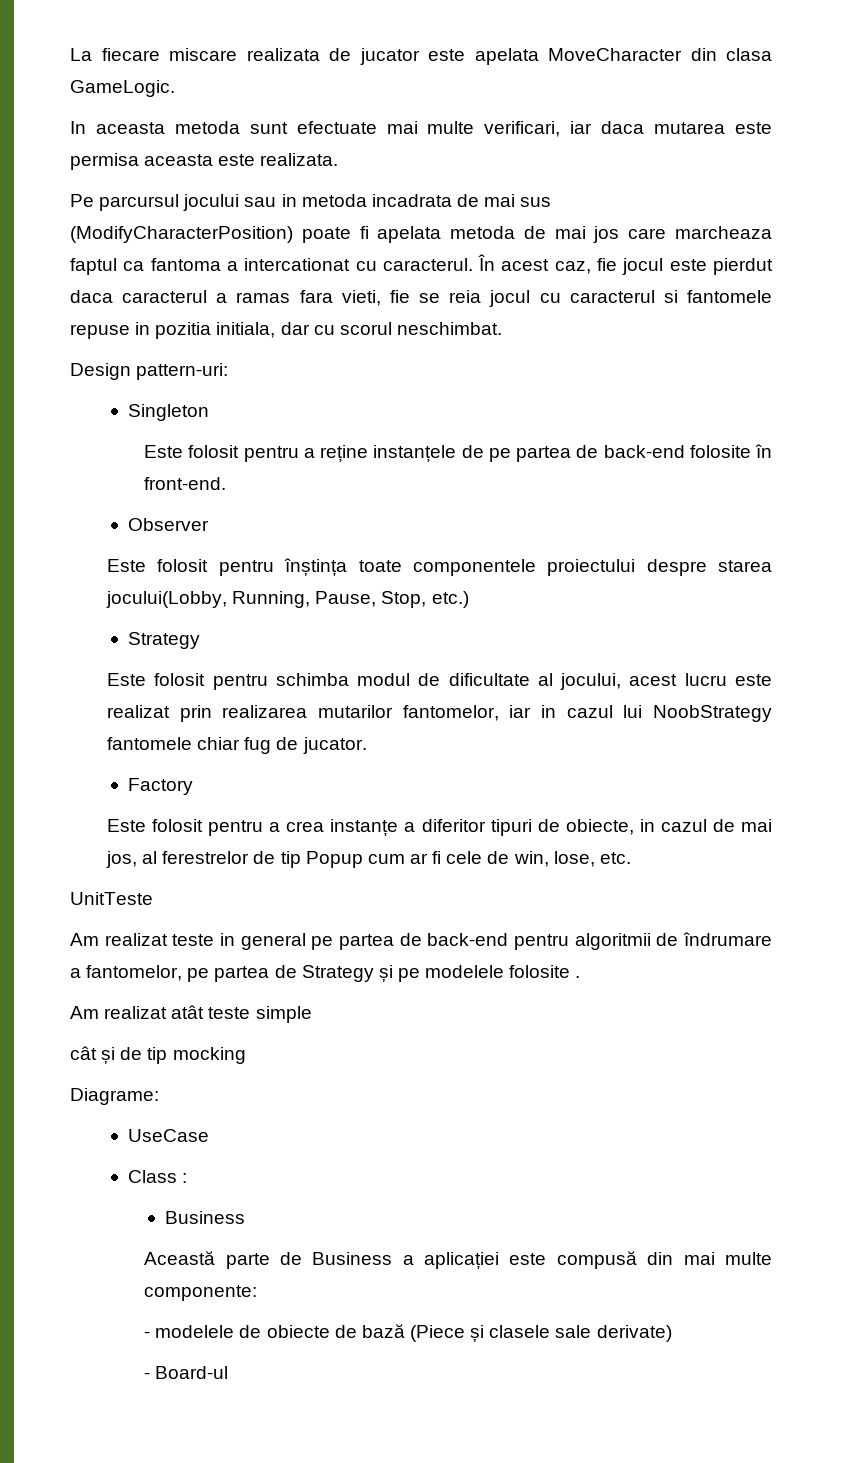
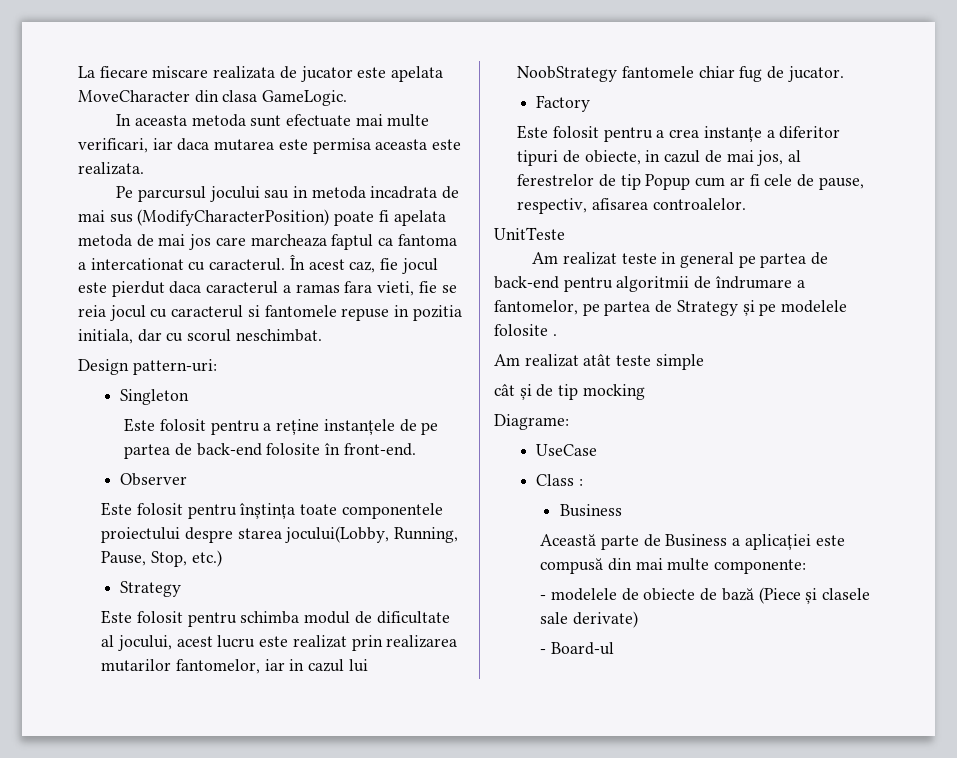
- Este folosit pentru a crea instanțe a diferitor tipuri de obiecte, in cazul de mai jos, al ferestrelor de tip Popup cum ar fi cele de win, lose, etc.
+ Este folosit pentru a crea instanțe a diferitor tipuri de obiecte, in cazul de mai jos, al ferestrelor de tip Popup cum ar fi cele de pause, respectiv, afisarea controalelor.

